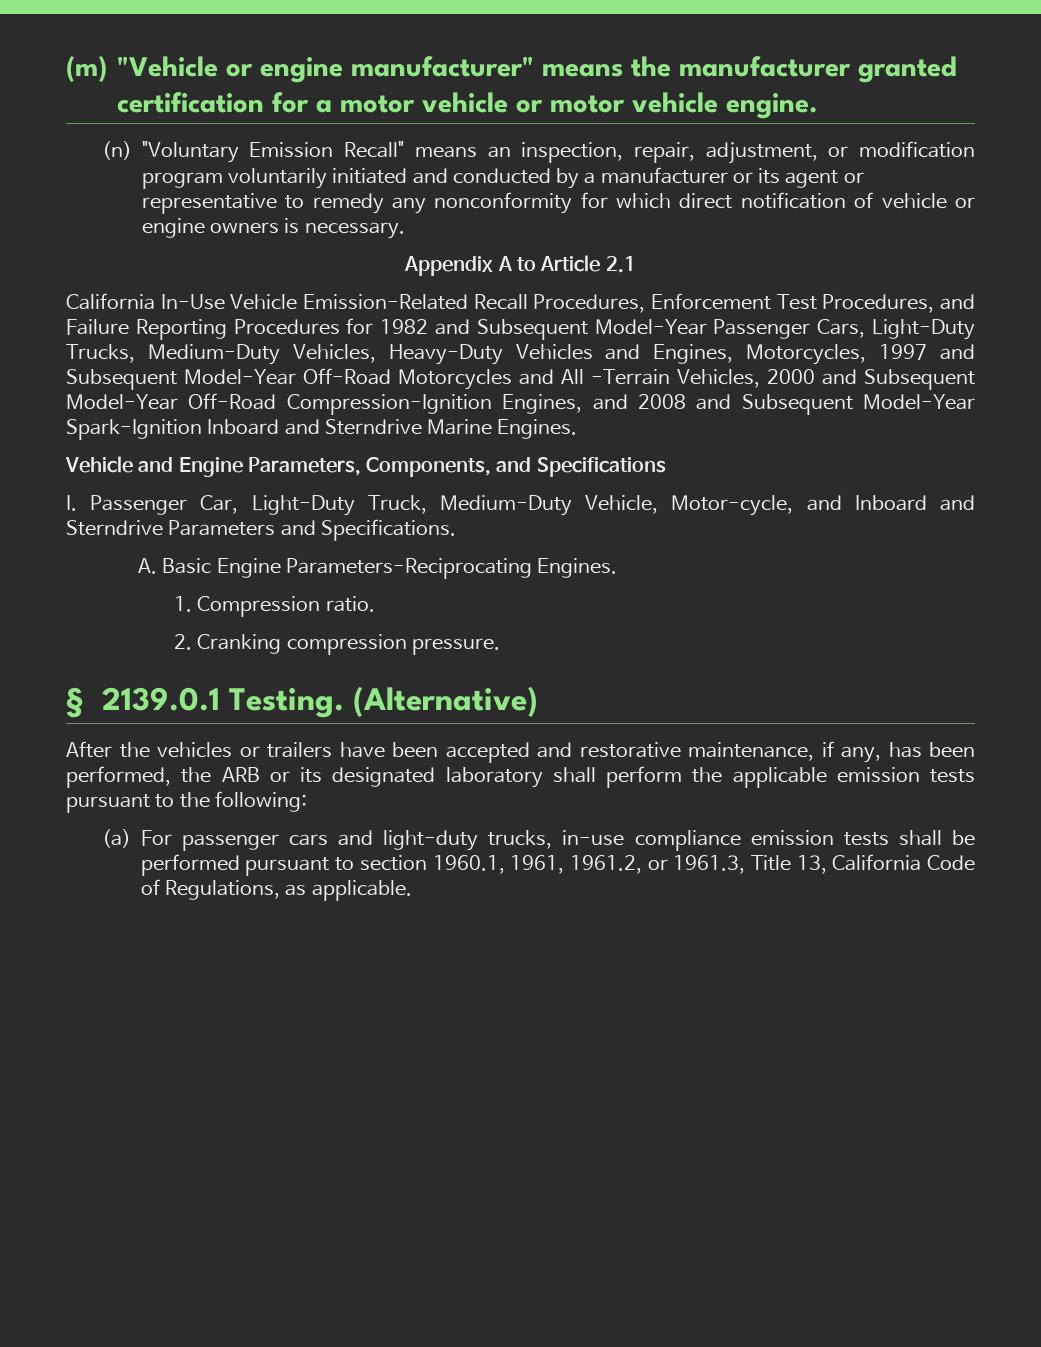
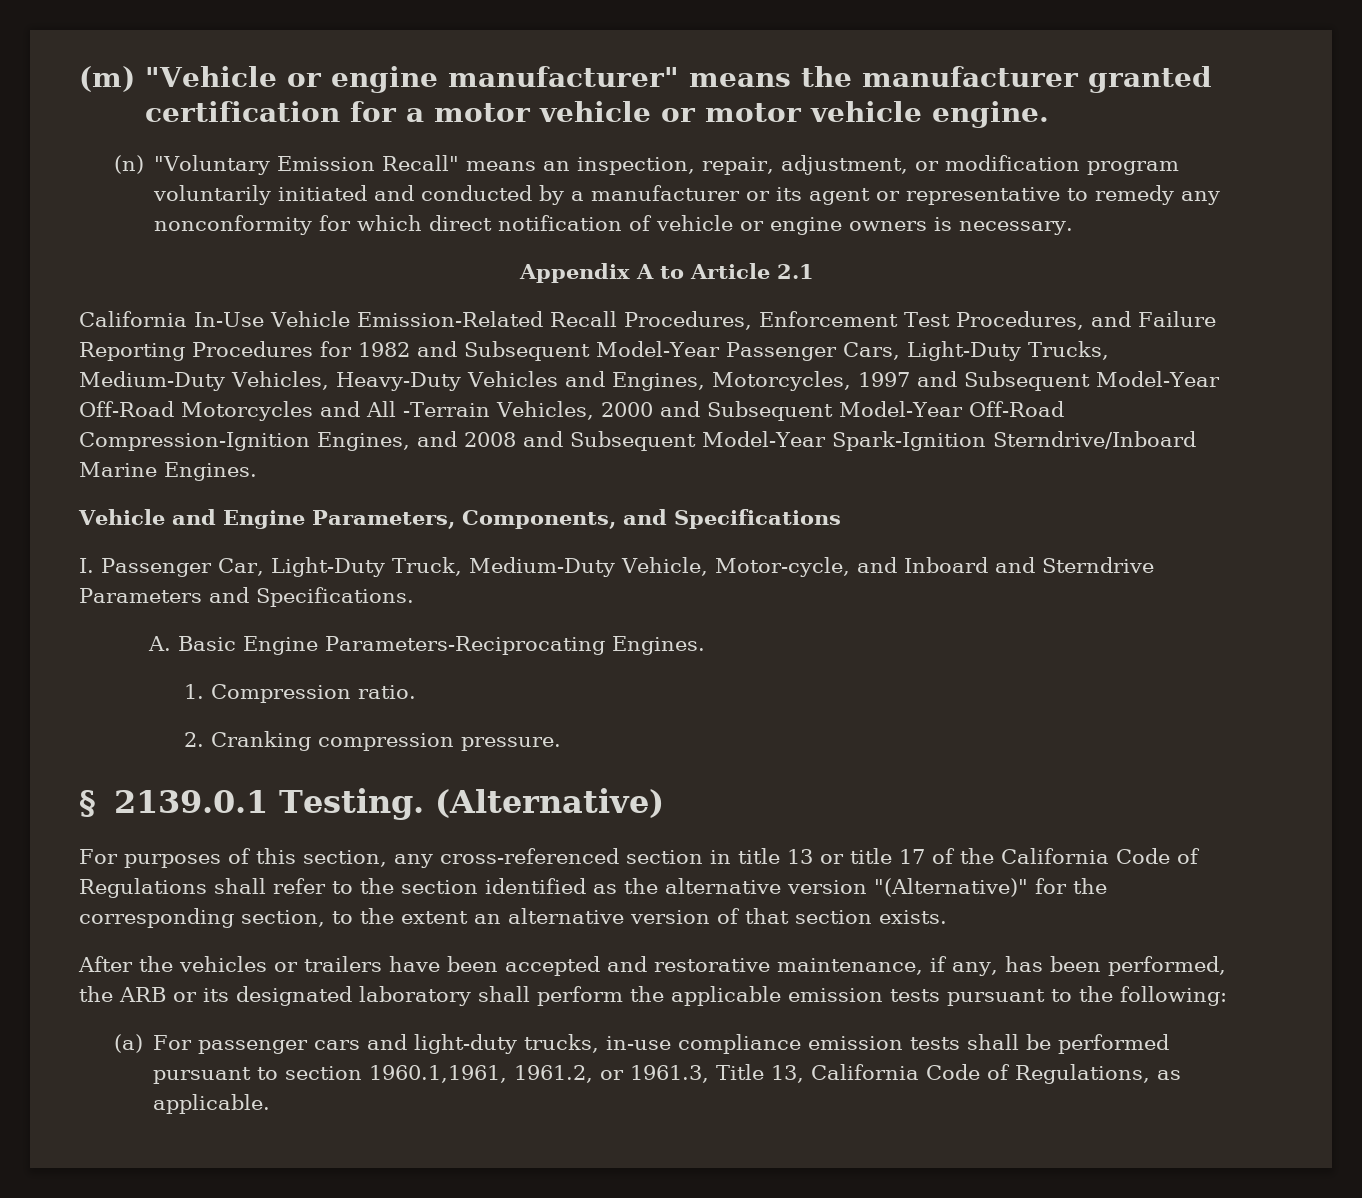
- California In-Use Vehicle Emission-Related Recall Procedures, Enforcement Test Procedures, and Failure Reporting Procedures for 1982 and Subsequent Model-Year Passenger Cars, Light-Duty Trucks, Medium-Duty Vehicles, Heavy-Duty Vehicles and Engines, Motorcycles, 1997 and Subsequent Model-Year Off-Road Motorcycles and All -Terrain Vehicles, 2000 and Subsequent Model-Year Off-Road Compression-Ignition Engines, and 2008 and Subsequent Model-Year Spark-Ignition Inboard and Sterndrive Marine Engines.
+ California In-Use Vehicle Emission-Related Recall Procedures, Enforcement Test Procedures, and Failure Reporting Procedures for 1982 and Subsequent Model-Year Passenger Cars, Light-Duty Trucks, Medium-Duty Vehicles, Heavy-Duty Vehicles and Engines, Motorcycles, 1997 and Subsequent Model-Year Off-Road Motorcycles and All -Terrain Vehicles, 2000 and Subsequent Model-Year Off-Road Compression-Ignition Engines, and 2008 and Subsequent Model-Year Spark-Ignition Sterndrive/Inboard Marine Engines.
+ For purposes of this section, any cross-referenced section in title 13 or title 17 of the California Code of Regulations shall refer to the section identified as the alternative version "(Alternative)" for the corresponding section, to the extent an alternative version of that section exists.
- (a) For passenger cars and light-duty trucks, in-use compliance emission tests shall be performed pursuant to section 1960.1, 1961, 1961.2, or 1961.3, Title 13, California Code of Regulations, as applicable.
+ (a) For passenger cars and light-duty trucks, in-use compliance emission tests shall be performed pursuant to section 1960.1,1961, 1961.2, or 1961.3, Title 13, California Code of Regulations, as applicable.

